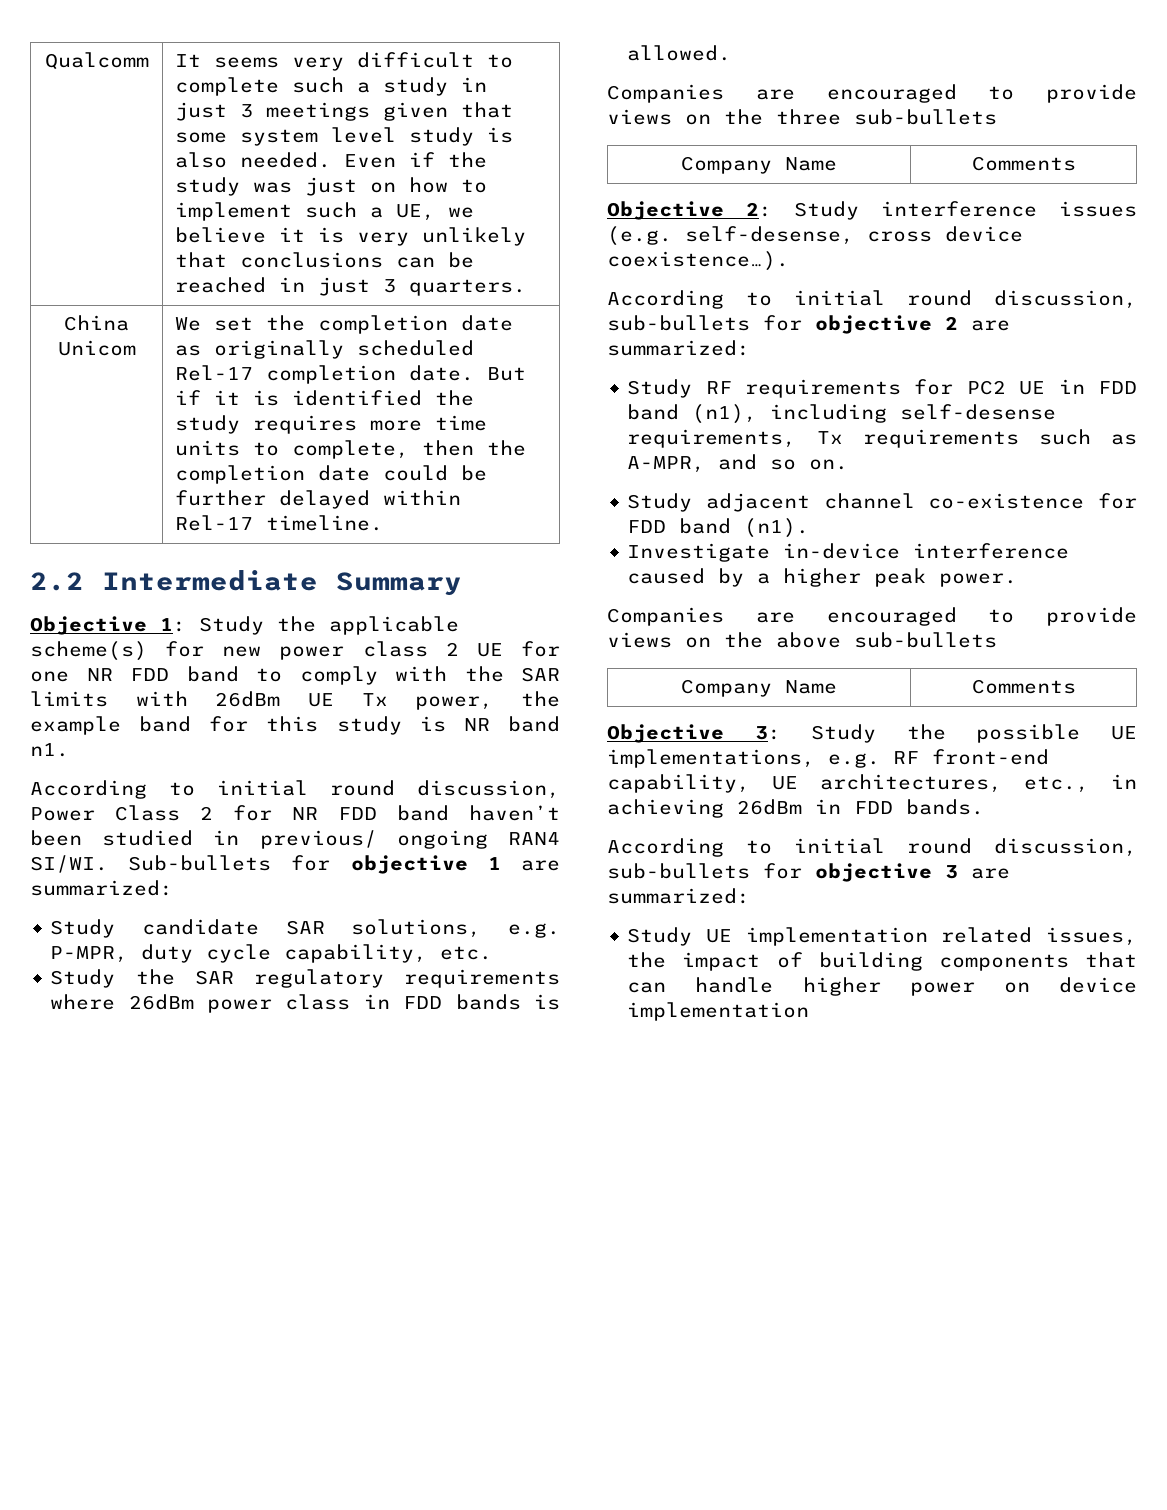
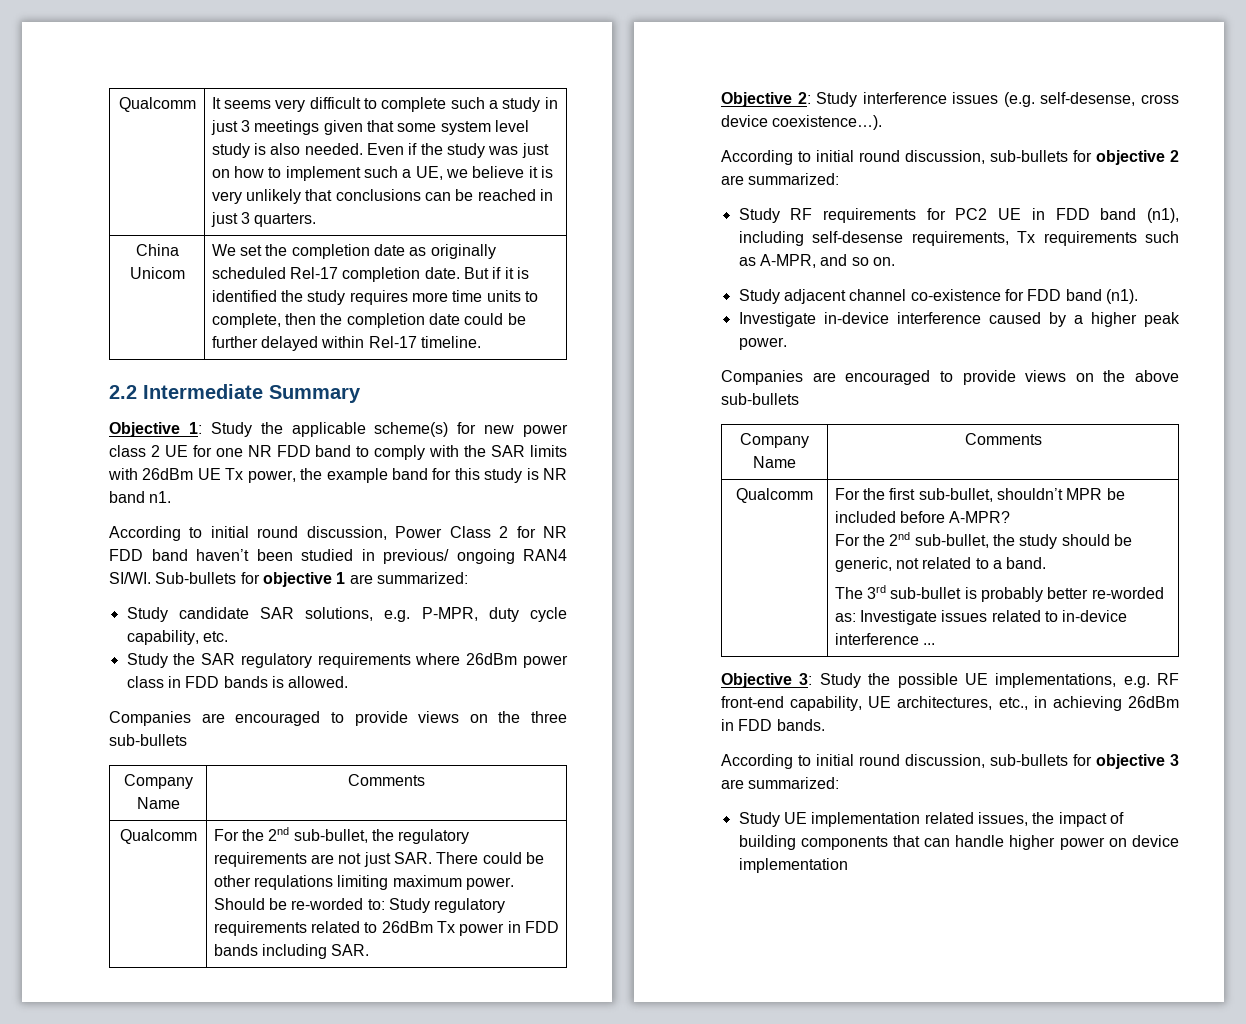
+ Qualcomm | For the 2nd sub-bullet, the regulatory requirements are not just SAR. There could be other requlations limiting maximum power. Should be re-worded to: Study regulatory requirements related to 26dBm Tx power in FDD bands including SAR.
+ Qualcomm | For the first sub-bullet, shouldn’t MPR be included before A-MPR?
+ For the 2nd sub-bullet, the study should be generic, not related to a band.
+ The 3rd sub-bullet is probably better re-worded as: Investigate issues related to in-device interference ...

